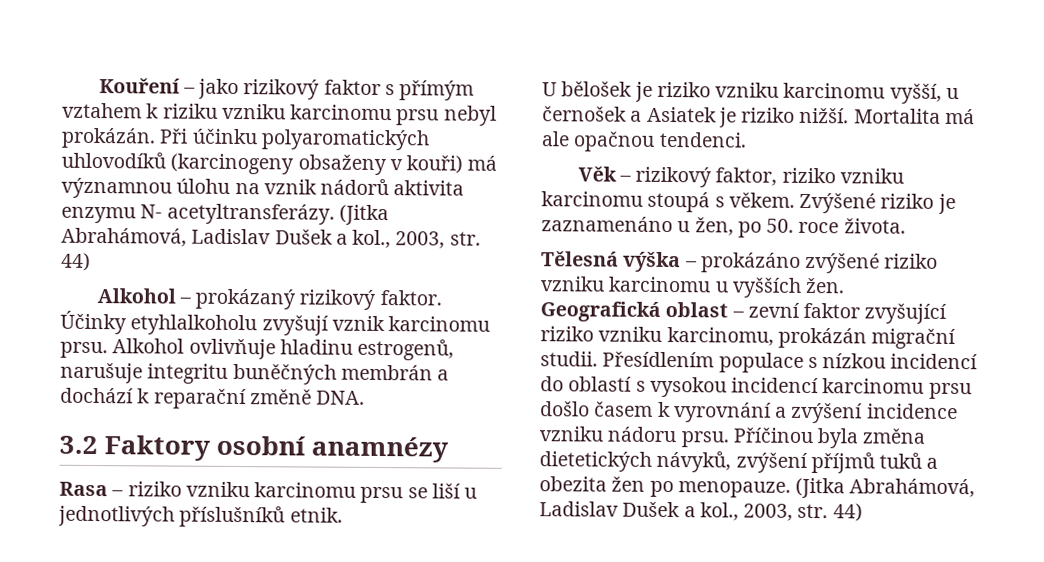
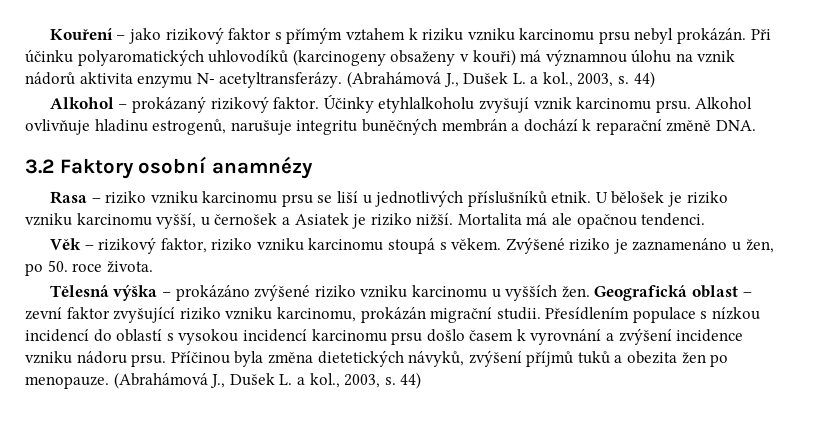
- Při účinku polyaromatických uhlovodíků (karcinogeny obsaženy v kouři) má významnou úlohu na vznik nádorů aktivita enzymu N- acetyltransferázy. (Jitka Abrahámová, Ladislav Dušek a kol., 2003, str. 44)
+ Při účinku polyaromatických uhlovodíků (karcinogeny obsaženy v kouři) má významnou úlohu na vznik nádorů aktivita enzymu N- acetyltransferázy. (Abrahámová J., Dušek L. a kol., 2003, s. 44)
- Rasa – riziko vzniku karcinomu prsu se liší u jednotlivých příslušníků etnik.
- U bělošek je riziko vzniku karcinomu vyšší, u černošek a Asiatek je riziko nižší.
+ Rasa – riziko vzniku karcinomu prsu se liší u jednotlivých příslušníků etnik. U bělošek je riziko vzniku karcinomu vyšší, u černošek a Asiatek je riziko nižší.
- Tělesná výška – prokázáno zvýšené riziko vzniku karcinomu u vyšších žen.
- Geografická oblast – zevní faktor zvyšující riziko vzniku karcinomu, prokázán migrační studii.
+ Tělesná výška – prokázáno zvýšené riziko vzniku karcinomu u vyšších žen. Geografická oblast – zevní faktor zvyšující riziko vzniku karcinomu, prokázán migrační studii.
- Příčinou byla změna dietetických návyků, zvýšení příjmů tuků a obezita žen po menopauze. (Jitka Abrahámová, Ladislav Dušek a kol., 2003, str. 44)
+ Příčinou byla změna dietetických návyků, zvýšení příjmů tuků a obezita žen po menopauze. (Abrahámová J., Dušek L. a kol., 2003, s. 44)

